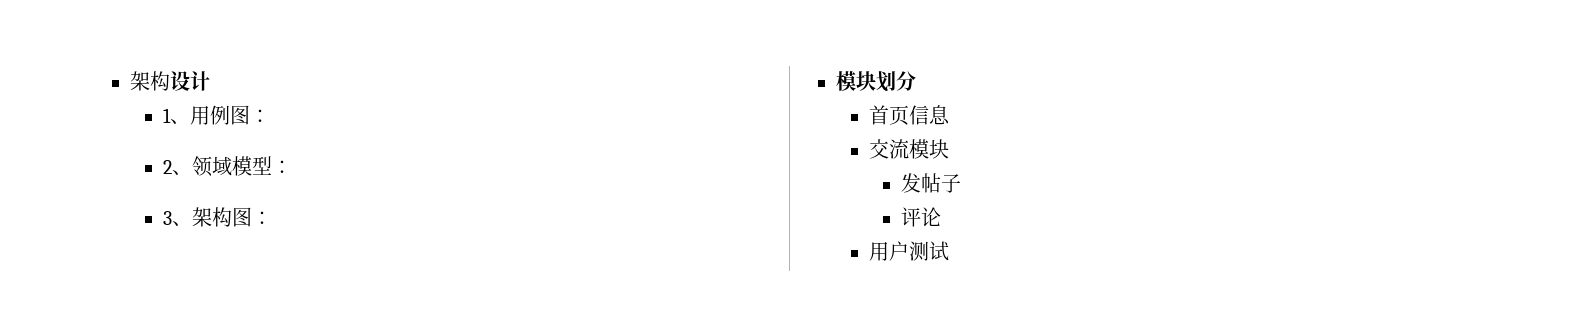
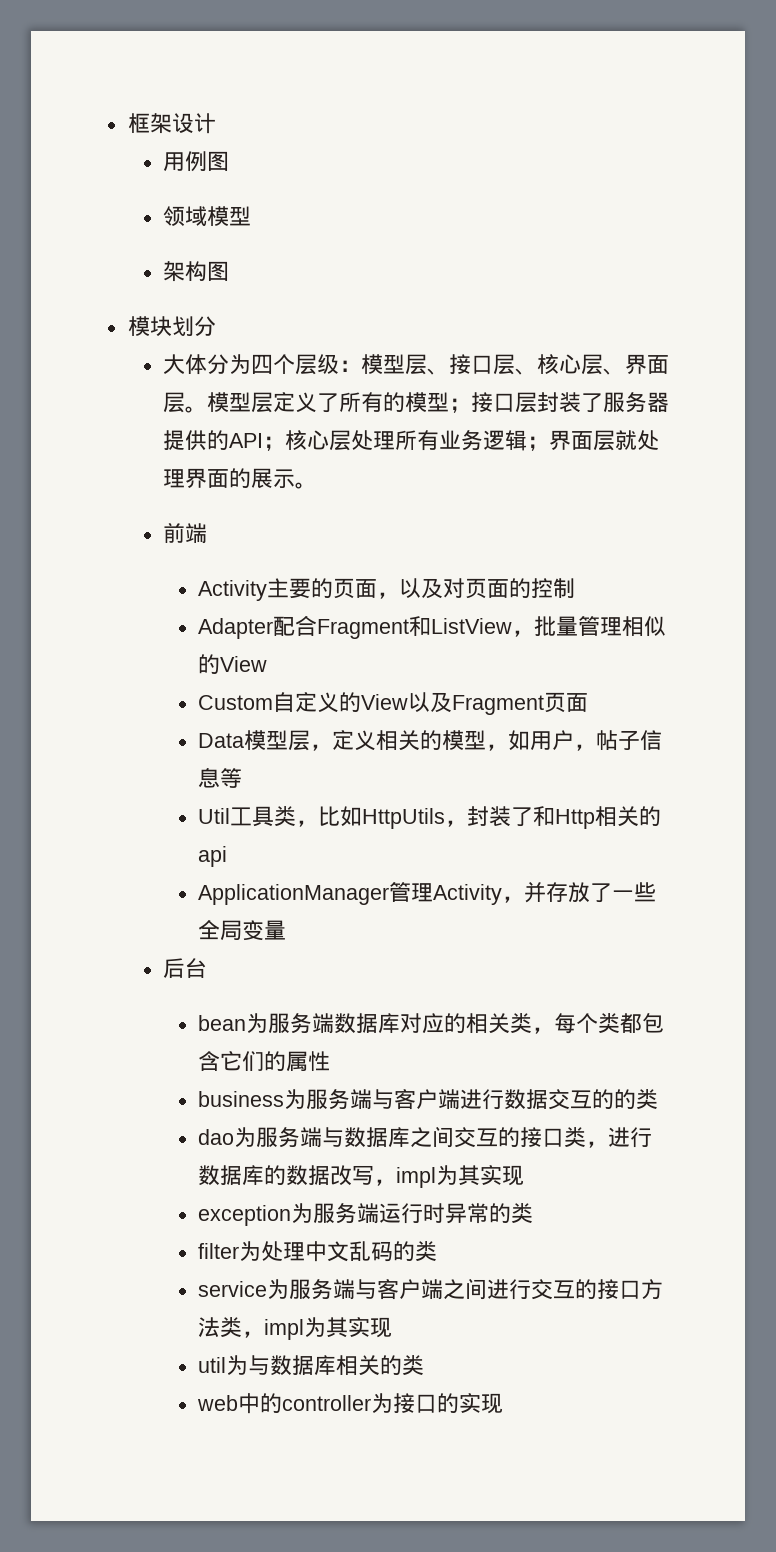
- 架构设计
+ 框架设计
- 1、用例图：
- 2、领域模型：
- 3、架构图：
+ 用例图
+ 领域模型
+ 架构图
- 首页信息
- 交流模块
- 发帖子
- 评论
- 用户测试
+ 大体分为四个层级：模型层、接口层、核心层、界面层。模型层定义了所有的模型；接口层封装了服务器提供的API；核心层处理所有业务逻辑；界面层就处理界面的展示。
+ 前端
+ Activity主要的页面，以及对页面的控制
+ Adapter配合Fragment和ListView，批量管理相似的View
+ Custom自定义的View以及Fragment页面
+ Data模型层，定义相关的模型，如用户，帖子信息等
+ Util工具类，比如HttpUtils，封装了和Http相关的api
+ ApplicationManager管理Activity，并存放了一些全局变量
+ 后台
+ bean为服务端数据库对应的相关类，每个类都包含它们的属性
+ business为服务端与客户端进行数据交互的的类
+ dao为服务端与数据库之间交互的接口类，进行数据库的数据改写，impl为其实现
+ exception为服务端运行时异常的类
+ filter为处理中文乱码的类
+ service为服务端与客户端之间进行交互的接口方法类，impl为其实现
+ util为与数据库相关的类
+ web中的controller为接口的实现

